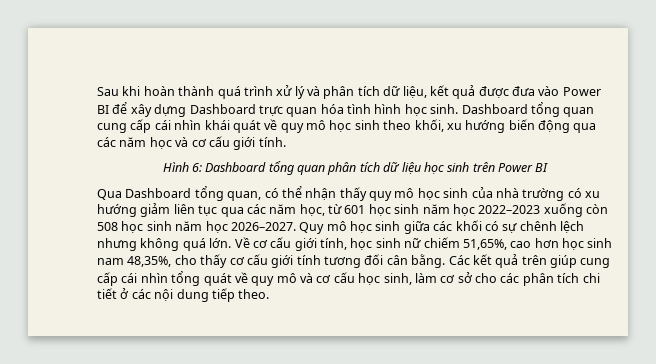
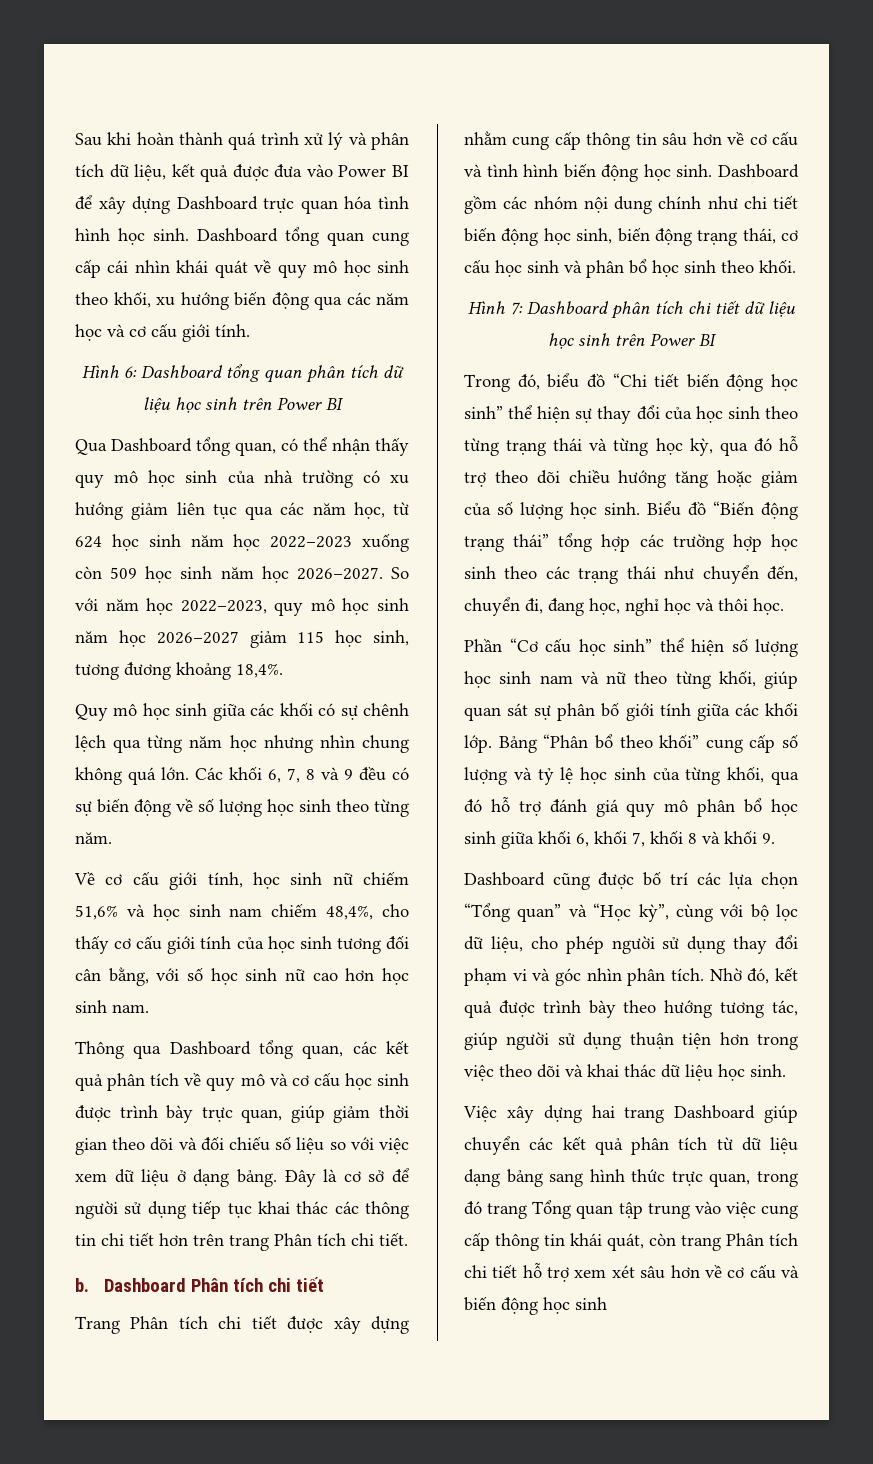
- Qua Dashboard tổng quan, có thể nhận thấy quy mô học sinh của nhà trường có xu hướng giảm liên tục qua các năm học, từ 601 học sinh năm học 2022–2023 xuống còn 508 học sinh năm học 2026–2027. Quy mô học sinh giữa các khối có sự chênh lệch nhưng không quá lớn. Về cơ cấu giới tính, học sinh nữ chiếm 51,65%, cao hơn học sinh nam 48,35%, cho thấy cơ cấu giới tính tương đối cân bằng. Các kết quả trên giúp cung cấp cái nhìn tổng quát về quy mô và cơ cấu học sinh, làm cơ sở cho các phân tích chi tiết ở các nội dung tiếp theo.
+ Qua Dashboard tổng quan, có thể nhận thấy quy mô học sinh của nhà trường có xu hướng giảm liên tục qua các năm học, từ 624 học sinh năm học 2022–2023 xuống còn 509 học sinh năm học 2026–2027. So với năm học 2022–2023, quy mô học sinh năm học 2026–2027 giảm 115 học sinh, tương đương khoảng 18,4%.
+ Quy mô học sinh giữa các khối có sự chênh lệch qua từng năm học nhưng nhìn chung không quá lớn. Các khối 6, 7, 8 và 9 đều có sự biến động về số lượng học sinh theo từng năm.
+ Về cơ cấu giới tính, học sinh nữ chiếm 51,6% và học sinh nam chiếm 48,4%, cho thấy cơ cấu giới tính của học sinh tương đối cân bằng, với số học sinh nữ cao hơn học sinh nam.
+ Thông qua Dashboard tổng quan, các kết quả phân tích về quy mô và cơ cấu học sinh được trình bày trực quan, giúp giảm thời gian theo dõi và đối chiếu số liệu so với việc xem dữ liệu ở dạng bảng. Đây là cơ sở để người sử dụng tiếp tục khai thác các thông tin chi tiết hơn trên trang Phân tích chi tiết.
+ b. Dashboard Phân tích chi tiết
+ Trang Phân tích chi tiết được xây dựng nhằm cung cấp thông tin sâu hơn về cơ cấu và tình hình biến động học sinh. Dashboard gồm các nhóm nội dung chính như chi tiết biến động học sinh, biến động trạng thái, cơ cấu học sinh và phân bổ học sinh theo khối.
+ Hình 7: Dashboard phân tích chi tiết dữ liệu học sinh trên Power BI
+ Trong đó, biểu đồ “Chi tiết biến động học sinh” thể hiện sự thay đổi của học sinh theo từng trạng thái và từng học kỳ, qua đó hỗ trợ theo dõi chiều hướng tăng hoặc giảm của số lượng học sinh. Biểu đồ “Biến động trạng thái” tổng hợp các trường hợp học sinh theo các trạng thái như chuyển đến, chuyển đi, đang học, nghỉ học và thôi học.
+ Phần “Cơ cấu học sinh” thể hiện số lượng học sinh nam và nữ theo từng khối, giúp quan sát sự phân bố giới tính giữa các khối lớp. Bảng “Phân bổ theo khối” cung cấp số lượng và tỷ lệ học sinh của từng khối, qua đó hỗ trợ đánh giá quy mô phân bổ học sinh giữa khối 6, khối 7, khối 8 và khối 9.
+ Dashboard cũng được bố trí các lựa chọn “Tổng quan” và “Học kỳ”, cùng với bộ lọc dữ liệu, cho phép người sử dụng thay đổi phạm vi và góc nhìn phân tích. Nhờ đó, kết quả được trình bày theo hướng tương tác, giúp người sử dụng thuận tiện hơn trong việc theo dõi và khai thác dữ liệu học sinh.
+ Việc xây dựng hai trang Dashboard giúp chuyển các kết quả phân tích từ dữ liệu dạng bảng sang hình thức trực quan, trong đó trang Tổng quan tập trung vào việc cung cấp thông tin khái quát, còn trang Phân tích chi tiết hỗ trợ xem xét sâu hơn về cơ cấu và biến động học sinh

